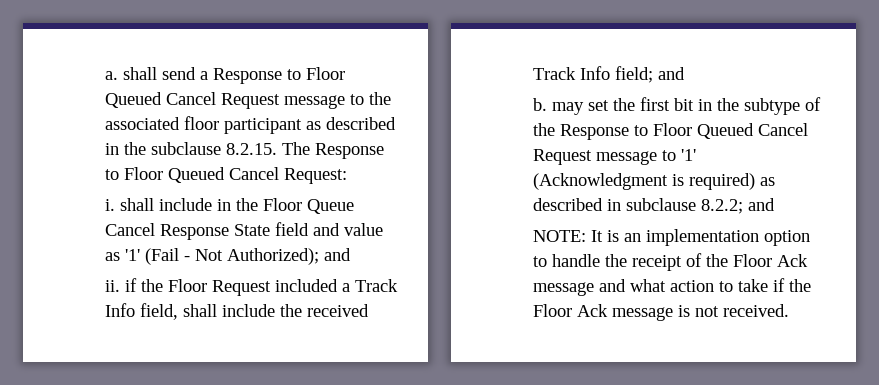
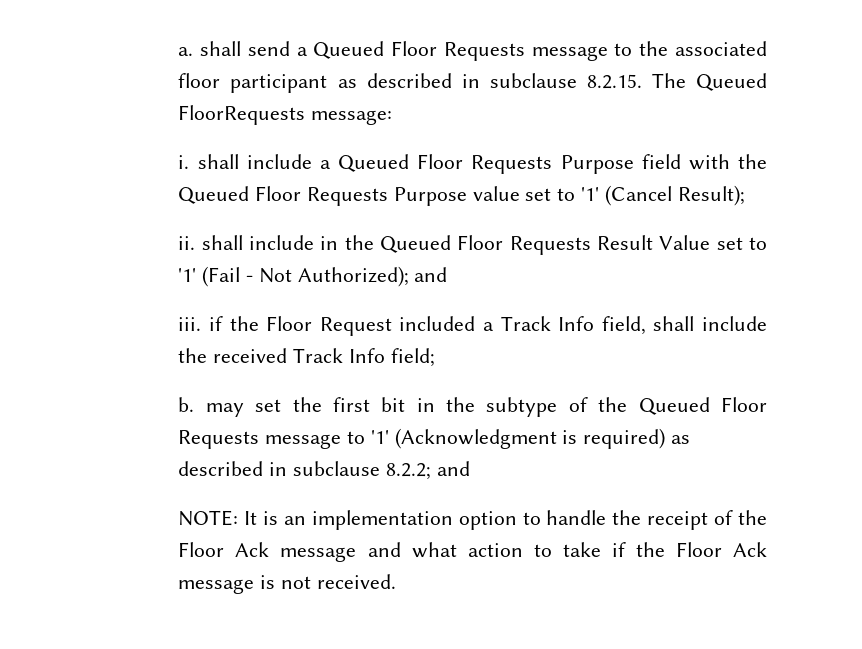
- a. shall send a Response to Floor Queued Cancel Request message to the associated floor participant as described in the subclause 8.2.15. The Response to Floor Queued Cancel Request:
- i. shall include in the Floor Queue Cancel Response State field and value as '1' (Fail - Not Authorized); and
+ a. shall send a Queued Floor Requests message to the associated floor participant as described in subclause 8.2.15. The Queued FloorRequests message:
+ i. shall include a Queued Floor Requests Purpose field with the Queued Floor Requests Purpose value set to '1' (Cancel Result);
+ ii. shall include in the Queued Floor Requests Result Value set to '1' (Fail - Not Authorized); and
- ii. if the Floor Request included a Track Info field, shall include the received Track Info field; and
+ iii. if the Floor Request included a Track Info field, shall include the received Track Info field;
- b. may set the first bit in the subtype of the Response to Floor Queued Cancel Request message to '1' (Acknowledgment is required) as described in subclause 8.2.2; and
+ b. may set the first bit in the subtype of the Queued Floor Requests message to '1' (Acknowledgment is required) as described in subclause 8.2.2; and

